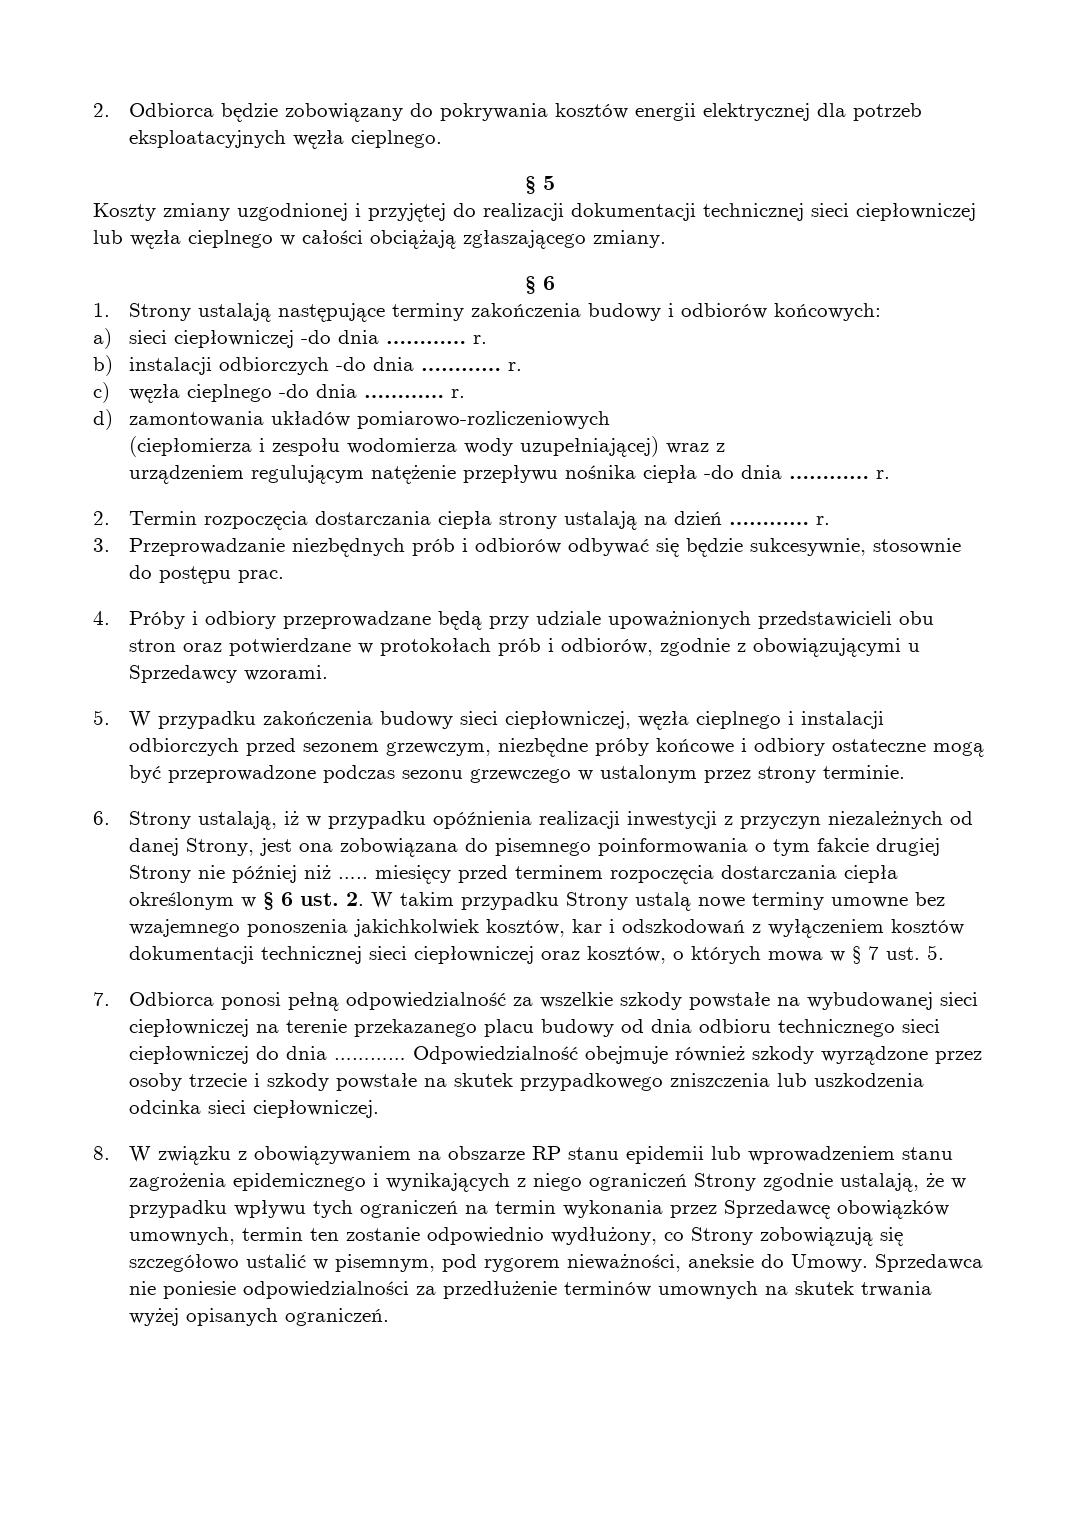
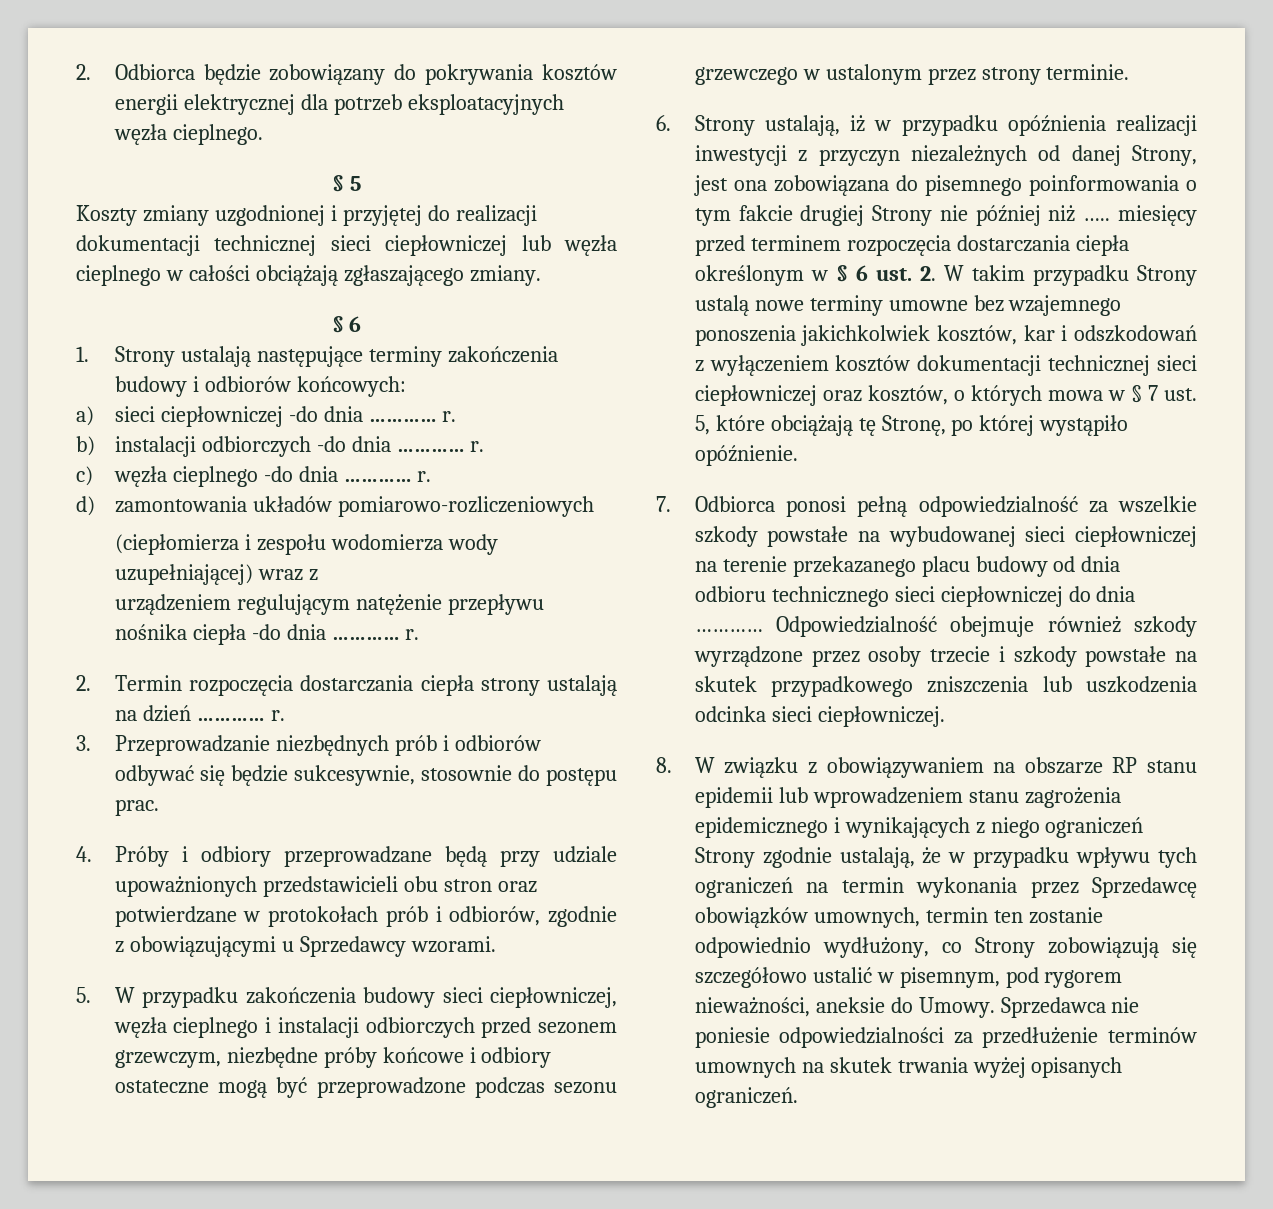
- 6. Strony ustalają, iż w przypadku opóźnienia realizacji inwestycji z przyczyn niezależnych od danej Strony, jest ona zobowiązana do pisemnego poinformowania o tym fakcie drugiej Strony nie później niż ….. miesięcy przed terminem rozpoczęcia dostarczania ciepła określonym w § 6 ust. 2. W takim przypadku Strony ustalą nowe terminy umowne bez wzajemnego ponoszenia jakichkolwiek kosztów, kar i odszkodowań z wyłączeniem kosztów dokumentacji technicznej sieci ciepłowniczej oraz kosztów, o których mowa w § 7 ust. 5.
+ 6. Strony ustalają, iż w przypadku opóźnienia realizacji inwestycji z przyczyn niezależnych od danej Strony, jest ona zobowiązana do pisemnego poinformowania o tym fakcie drugiej Strony nie później niż ….. miesięcy przed terminem rozpoczęcia dostarczania ciepła określonym w § 6 ust. 2. W takim przypadku Strony ustalą nowe terminy umowne bez wzajemnego ponoszenia jakichkolwiek kosztów, kar i odszkodowań z wyłączeniem kosztów dokumentacji technicznej sieci ciepłowniczej oraz kosztów, o których mowa w § 7 ust. 5, które obciążają tę Stronę, po której wystąpiło opóźnienie.

